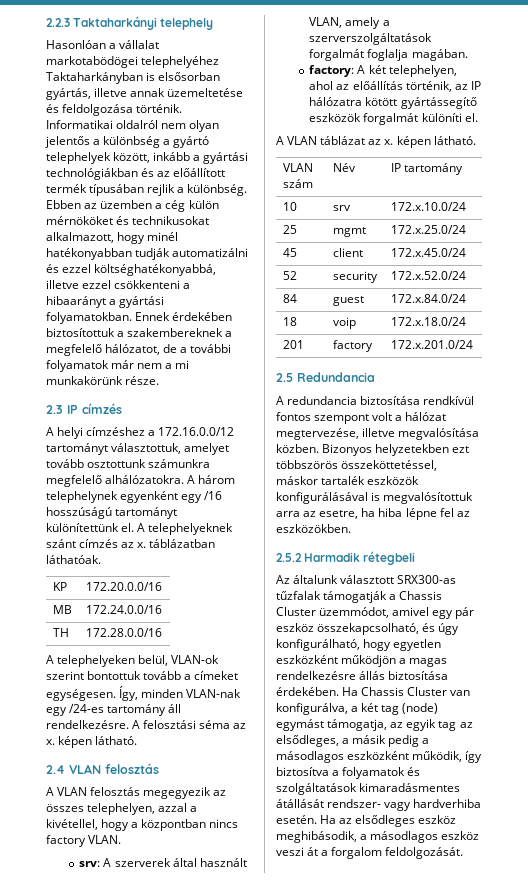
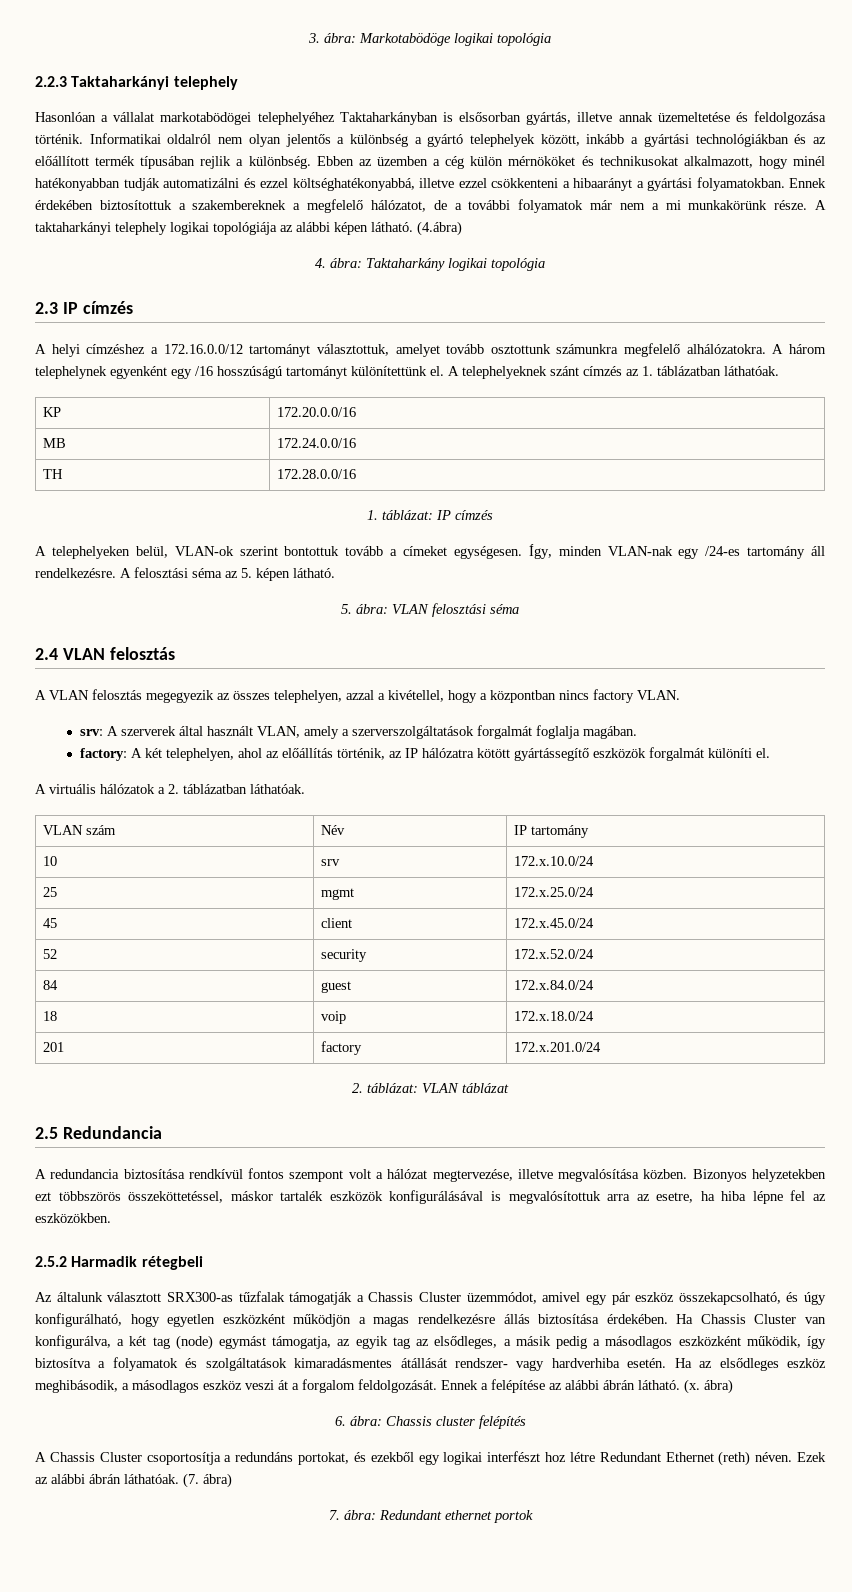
+ 3. ábra: Markotabödöge logikai topológia
+ A taktaharkányi telephely logikai topológiája az alábbi képen látható. (4.ábra)
+ 4. ábra: Taktaharkány logikai topológia
- A telephelyeknek szánt címzés az x. táblázatban láthatóak.
+ A telephelyeknek szánt címzés az 1. táblázatban láthatóak.
+ 1. táblázat: IP címzés
- A felosztási séma az x. képen látható.
+ A felosztási séma az 5. képen látható.
+ 5. ábra: VLAN felosztási séma
- A VLAN táblázat az x. képen látható.
+ A virtuális hálózatok a 2. táblázatban láthatóak.
+ 2. táblázat: VLAN táblázat
+ Ennek a felépítése az alábbi ábrán látható. (x. ábra)
+ 6. ábra: Chassis cluster felépítés
+ A Chassis Cluster csoportosítja a redundáns portokat, és ezekből egy logikai interfészt hoz létre Redundant Ethernet (reth) néven. Ezek az alábbi ábrán láthatóak. (7. ábra)
+ 7. ábra: Redundant ethernet portok

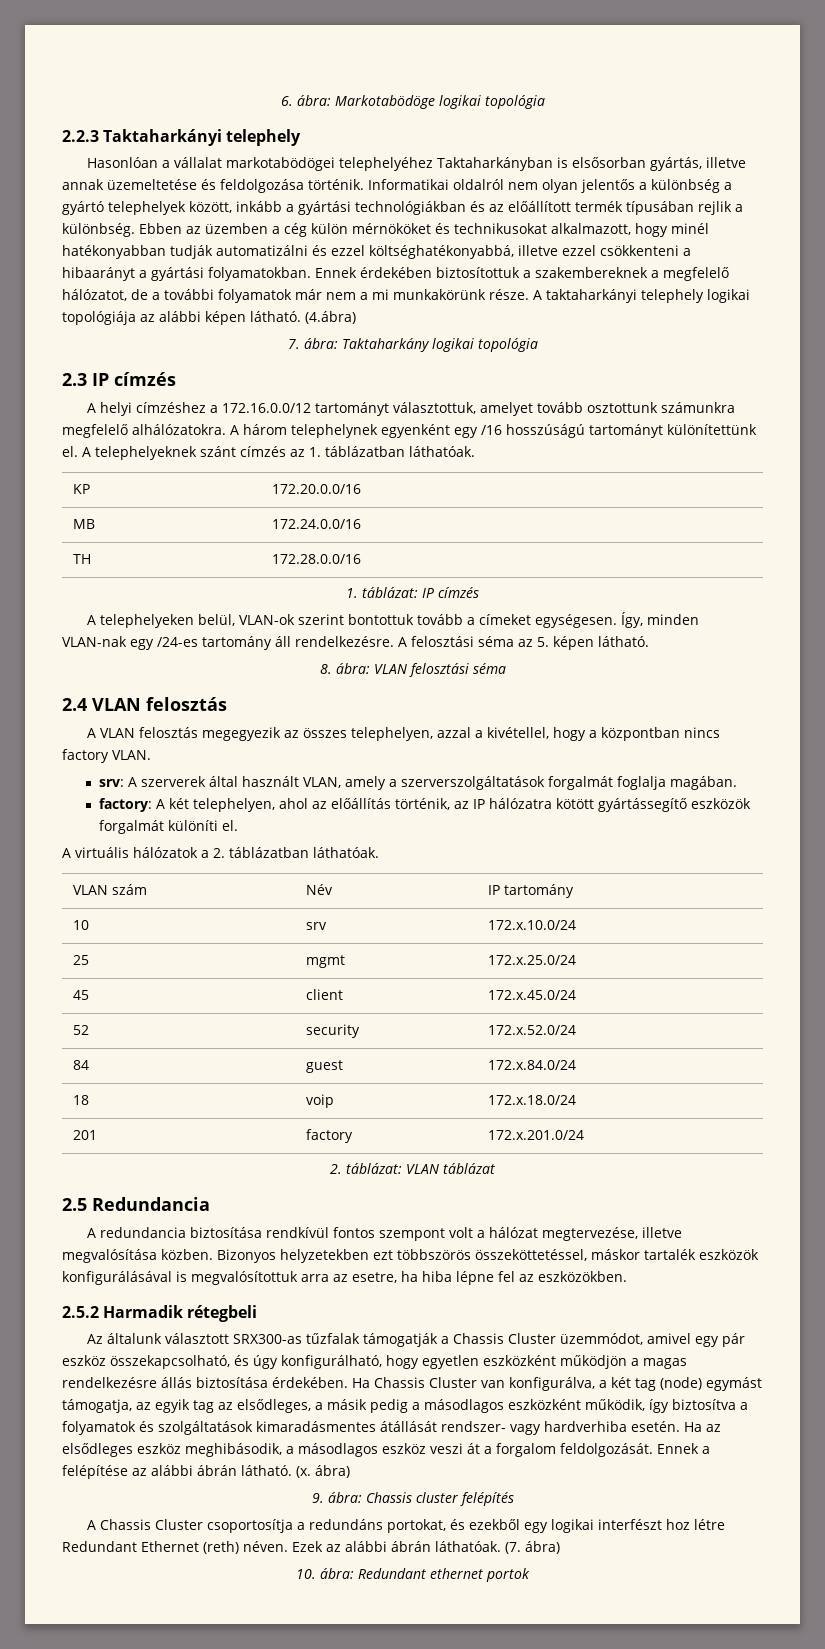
- 3. ábra: Markotabödöge logikai topológia
+ 6. ábra: Markotabödöge logikai topológia
- 4. ábra: Taktaharkány logikai topológia
+ 7. ábra: Taktaharkány logikai topológia
- 5. ábra: VLAN felosztási séma
+ 8. ábra: VLAN felosztási séma
- 6. ábra: Chassis cluster felépítés
+ 9. ábra: Chassis cluster felépítés
- 7. ábra: Redundant ethernet portok
+ 10. ábra: Redundant ethernet portok

